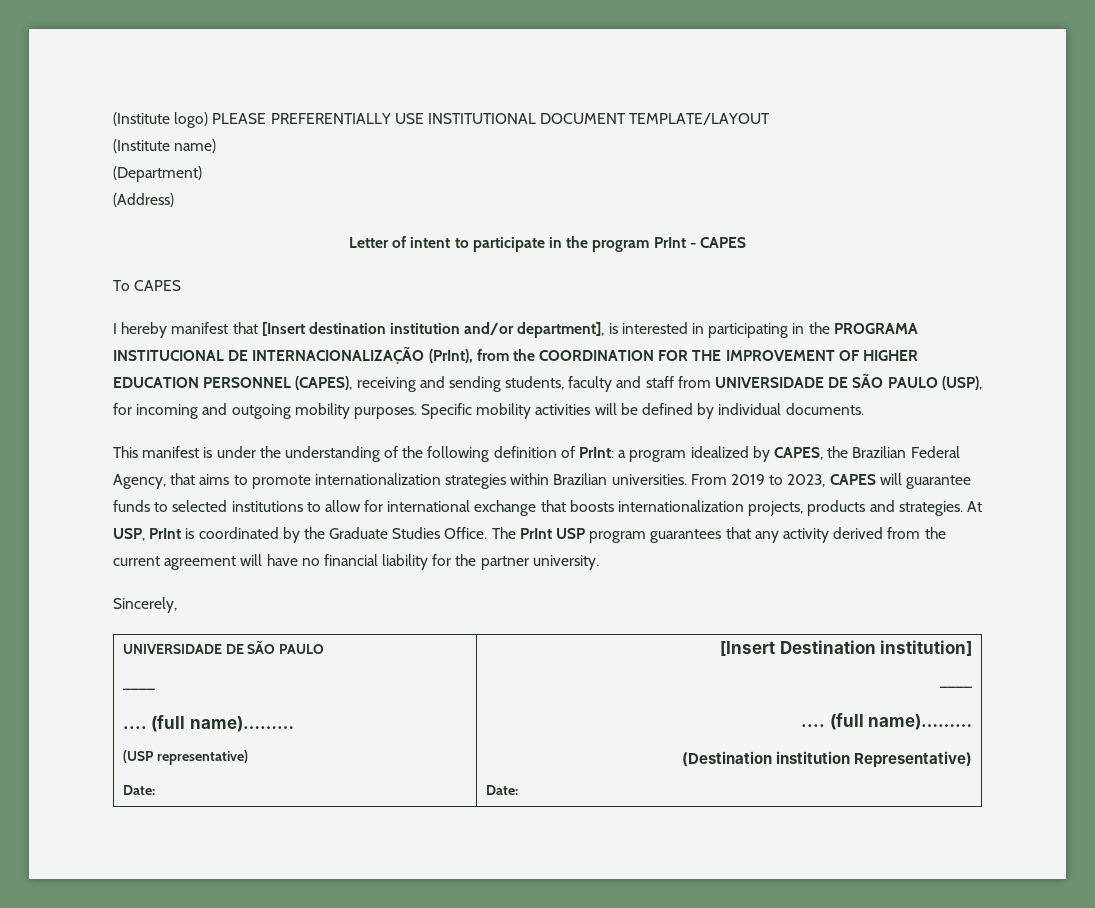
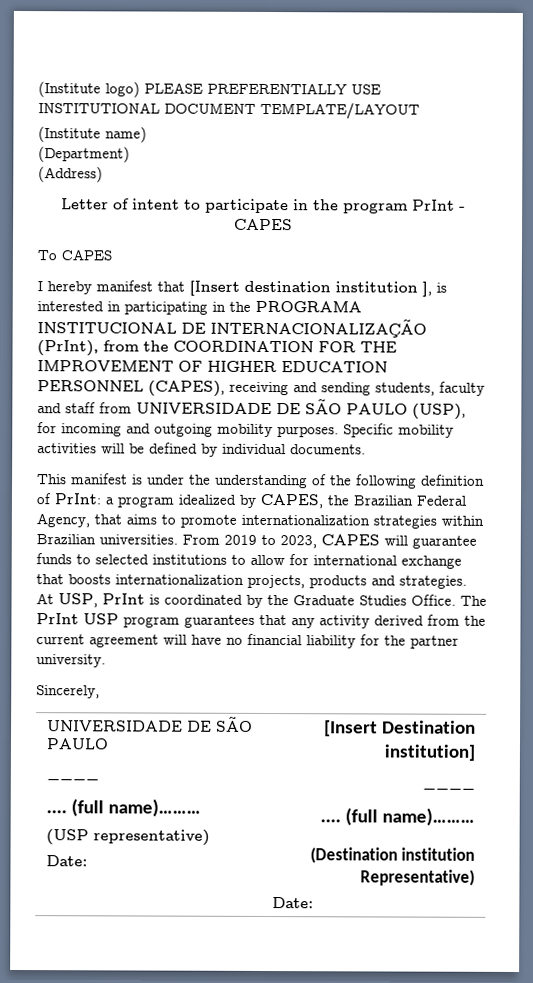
- I hereby manifest that [Insert destination institution and/or department], is interested in participating in the PROGRAMA INSTITUCIONAL DE INTERNACIONALIZAÇÃO (PrInt), from the COORDINATION FOR THE IMPROVEMENT OF HIGHER EDUCATION PERSONNEL (CAPES), receiving and sending students, faculty and staff from UNIVERSIDADE DE SÃO PAULO (USP), for incoming and outgoing mobility purposes.
+ I hereby manifest that [Insert destination institution ], is interested in participating in the PROGRAMA INSTITUCIONAL DE INTERNACIONALIZAÇÃO (PrInt), from the COORDINATION FOR THE IMPROVEMENT OF HIGHER EDUCATION PERSONNEL (CAPES), receiving and sending students, faculty and staff from UNIVERSIDADE DE SÃO PAULO (USP), for incoming and outgoing mobility purposes.

